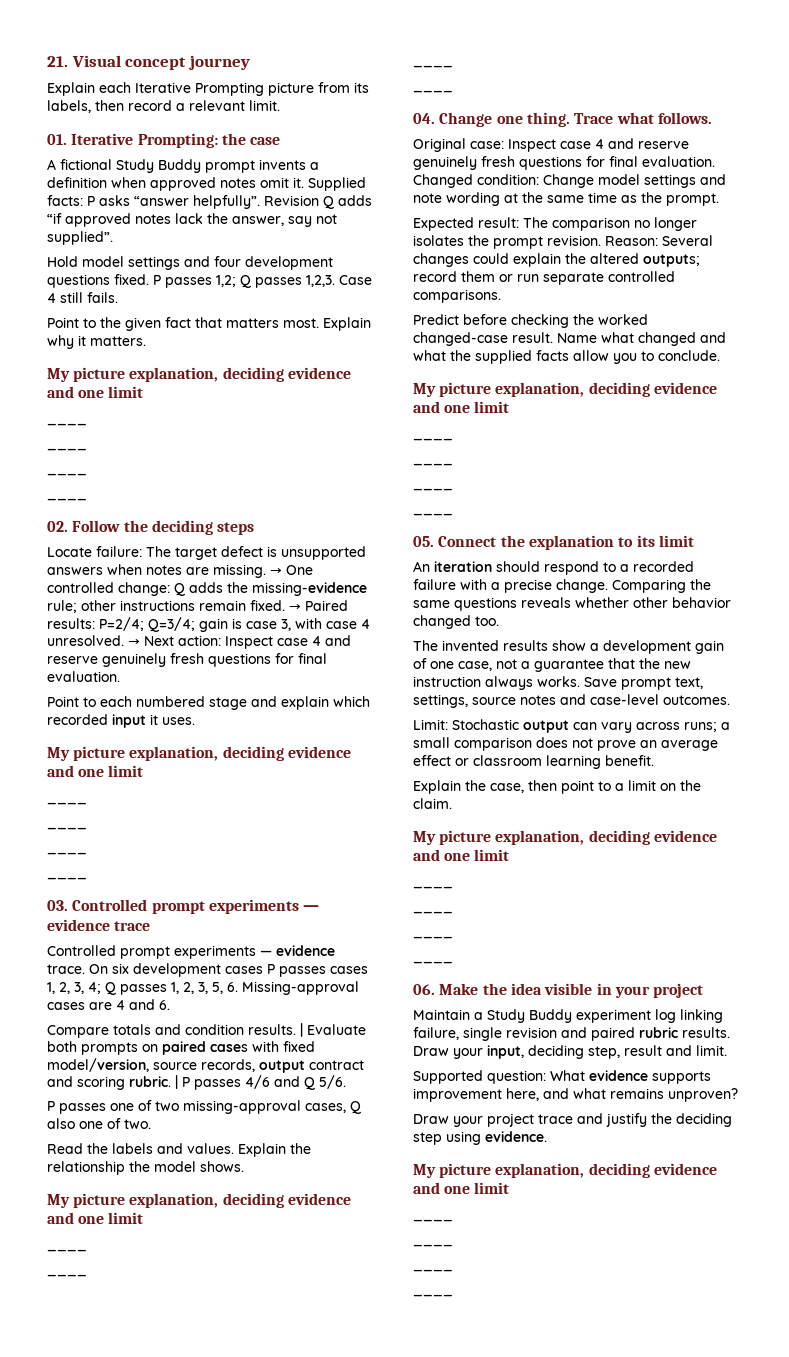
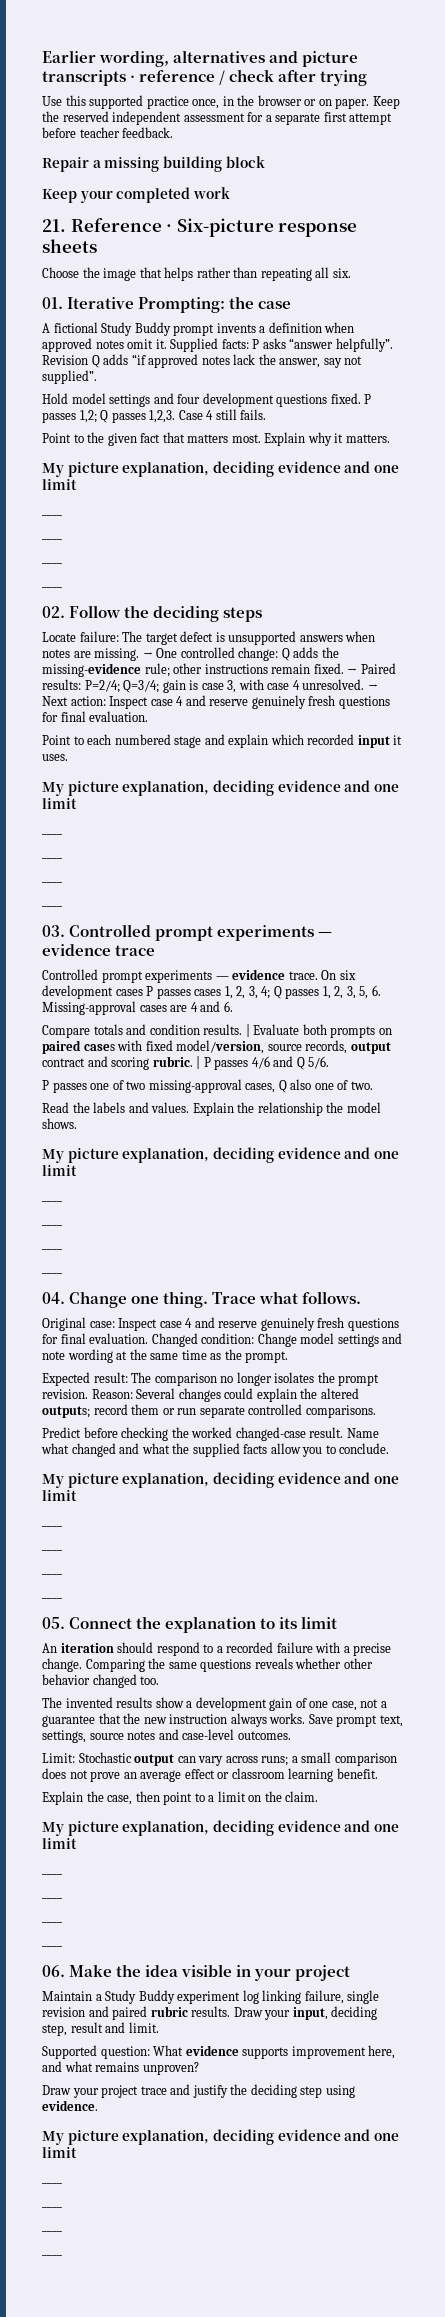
- 21. Visual concept journey
- Explain each Iterative Prompting picture from its labels, then record a relevant limit.
+ Earlier wording, alternatives and picture transcripts · reference / check after trying
+ Use this supported practice once, in the browser or on paper. Keep the reserved independent assessment for a separate first attempt before teacher feedback.
+ Repair a missing building block
+ Keep your completed work
+ 21. Reference · Six-picture response sheets
+ Choose the image that helps rather than repeating all six.

